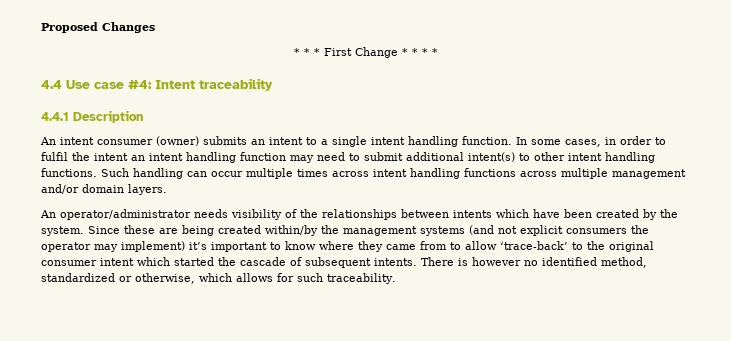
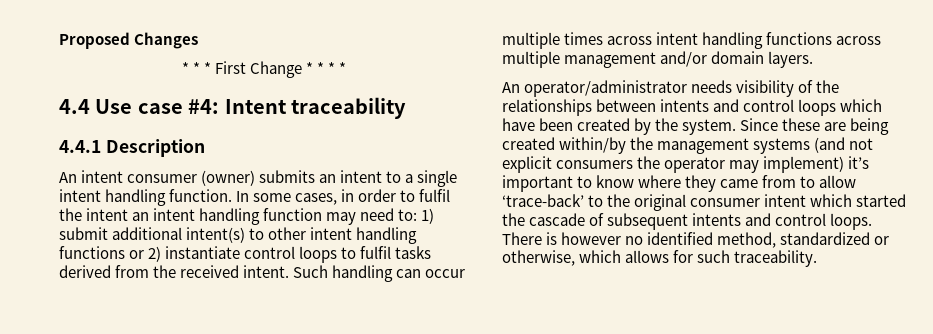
- In some cases, in order to fulfil the intent an intent handling function may need to submit additional intent(s) to other intent handling functions.
+ In some cases, in order to fulfil the intent an intent handling function may need to: 1) submit additional intent(s) to other intent handling functions or 2) instantiate control loops to fulfil tasks derived from the received intent.
- An operator/administrator needs visibility of the relationships between intents which have been created by the system.
+ An operator/administrator needs visibility of the relationships between intents and control loops which have been created by the system.
- Since these are being created within/by the management systems (and not explicit consumers the operator may implement) it’s important to know where they came from to allow ‘trace-back’ to the original consumer intent which started the cascade of subsequent intents.
+ Since these are being created within/by the management systems (and not explicit consumers the operator may implement) it’s important to know where they came from to allow ‘trace-back’ to the original consumer intent which started the cascade of subsequent intents and control loops.

